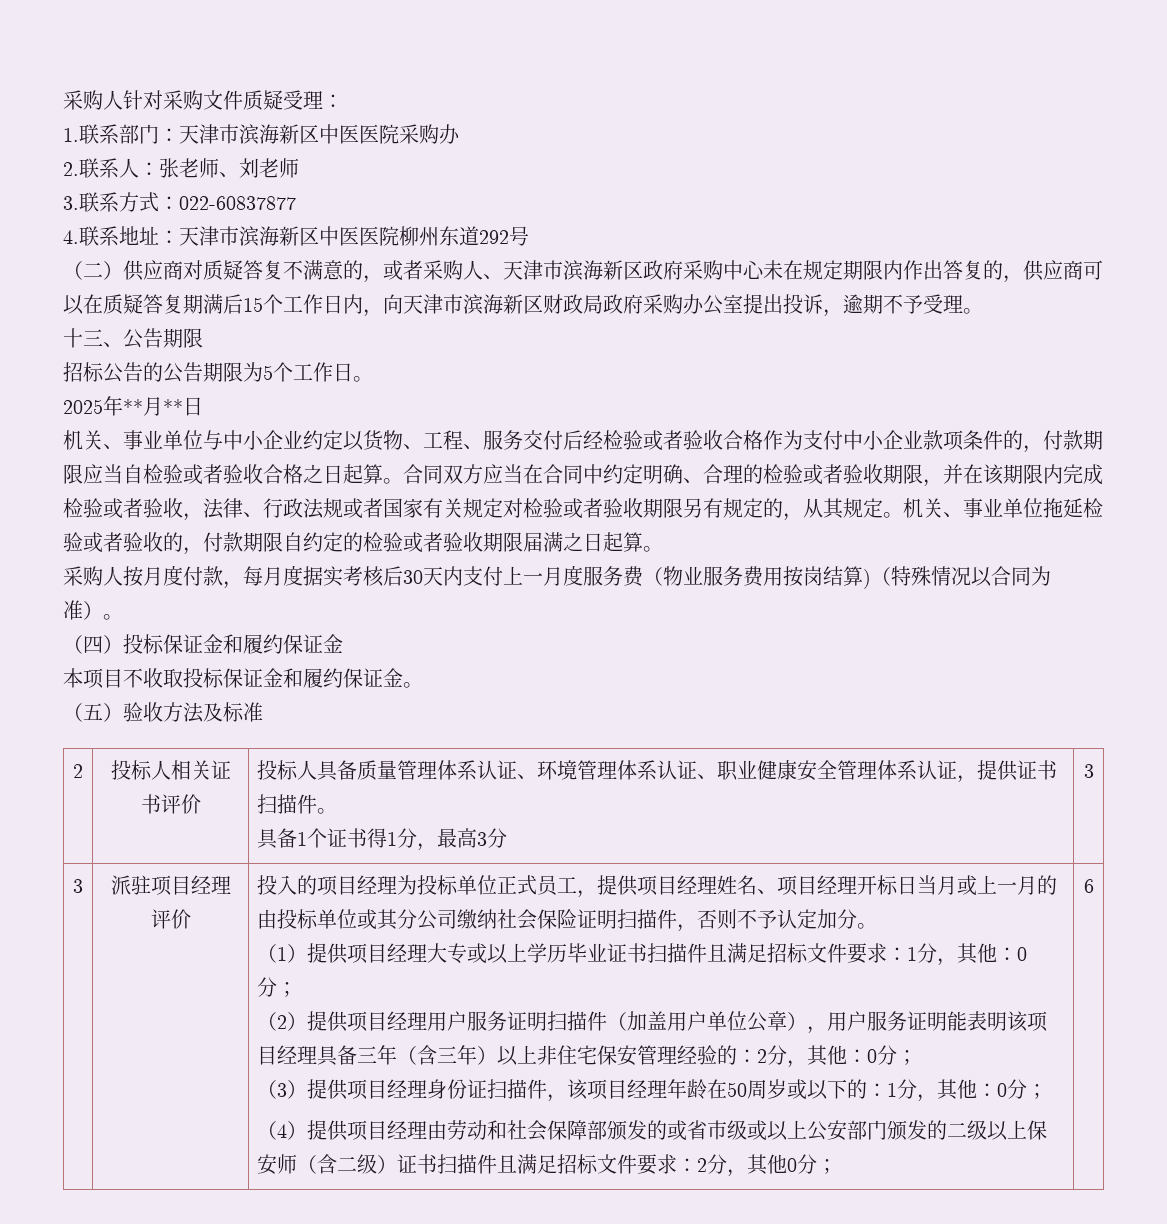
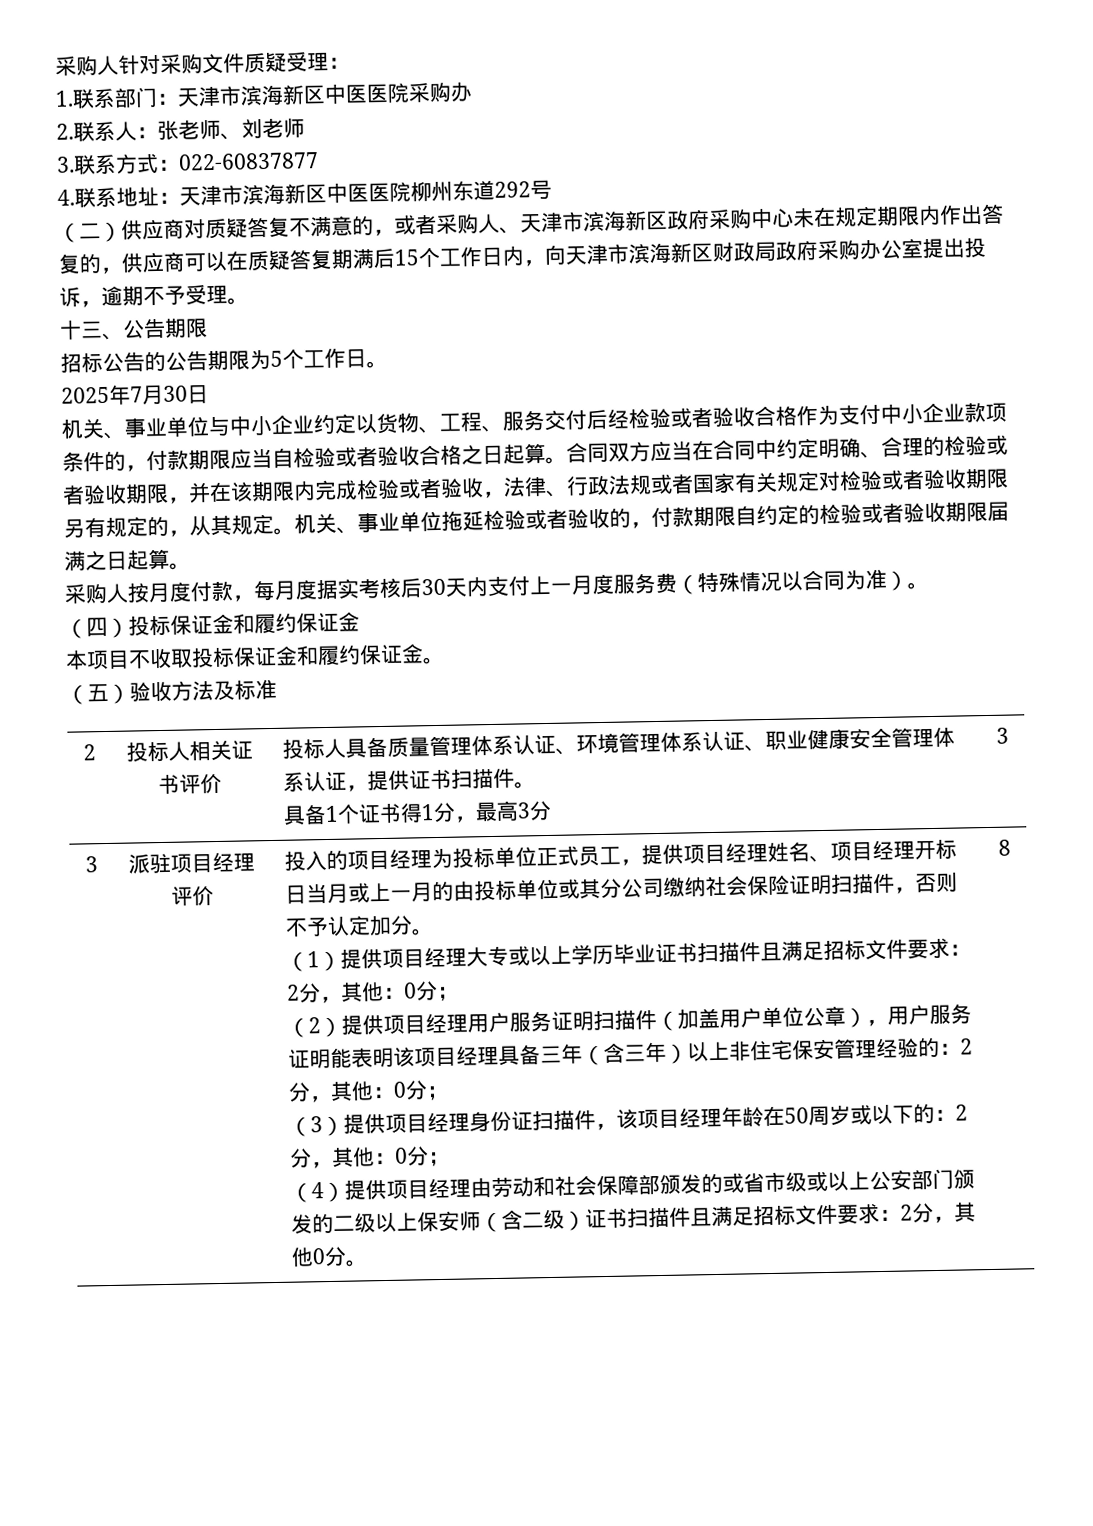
- 2025年**月**日
+ 2025年7月30日
- 采购人按月度付款，每月度据实考核后30天内支付上一月度服务费（物业服务费用按岗结算)（特殊情况以合同为准）。
+ 采购人按月度付款，每月度据实考核后30天内支付上一月度服务费（特殊情况以合同为准）。
- （1）提供项目经理大专或以上学历毕业证书扫描件且满足招标文件要求：1分，其他：0分；
+ （1）提供项目经理大专或以上学历毕业证书扫描件且满足招标文件要求：2分，其他：0分；
- （3）提供项目经理身份证扫描件，该项目经理年龄在50周岁或以下的：1分，其他：0分；
+ （3）提供项目经理身份证扫描件，该项目经理年龄在50周岁或以下的：2分，其他：0分；
- （4）提供项目经理由劳动和社会保障部颁发的或省市级或以上公安部门颁发的二级以上保安师（含二级）证书扫描件且满足招标文件要求：2分，其他0分； | 6
+ （4）提供项目经理由劳动和社会保障部颁发的或省市级或以上公安部门颁发的二级以上保安师（含二级）证书扫描件且满足招标文件要求：2分，其他0分。 | 8

